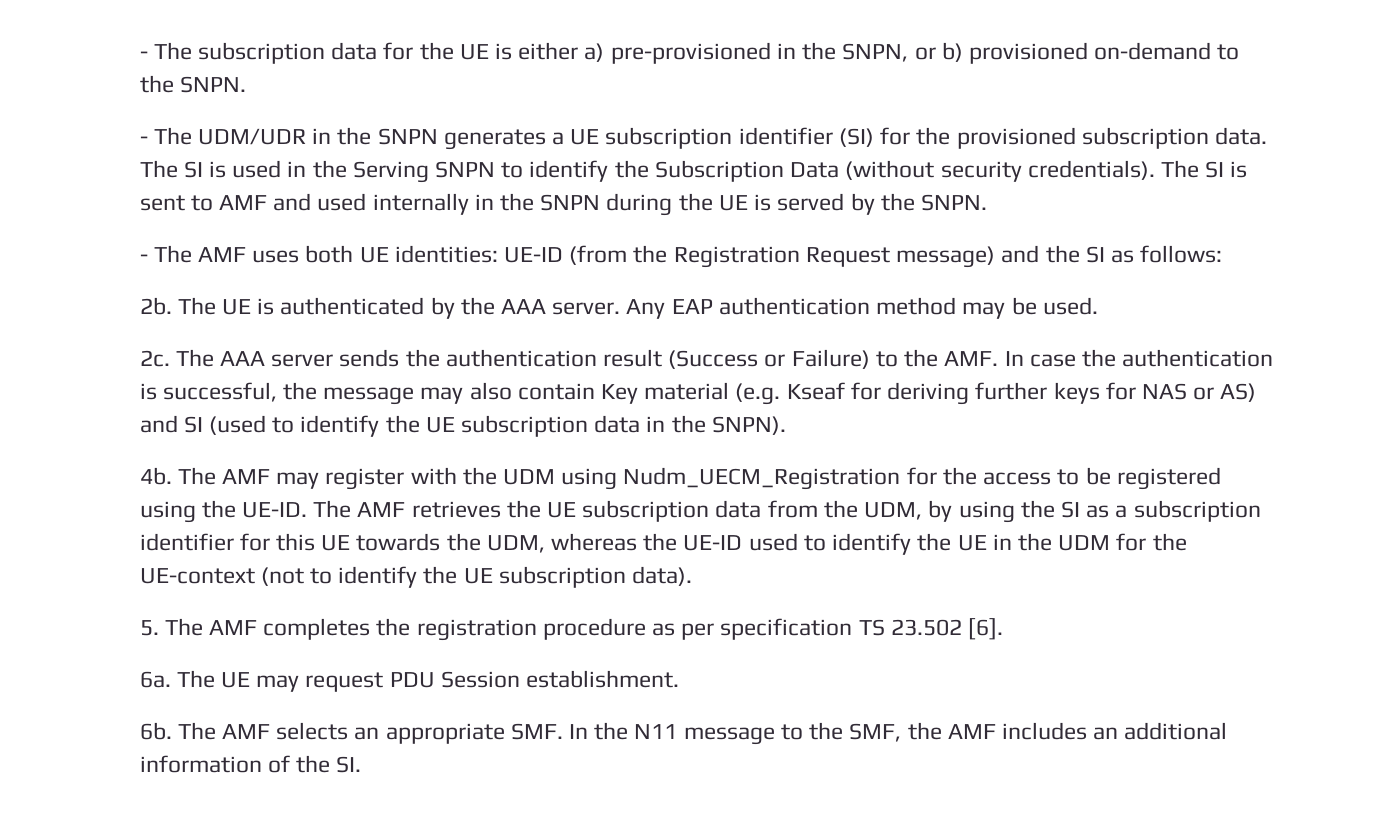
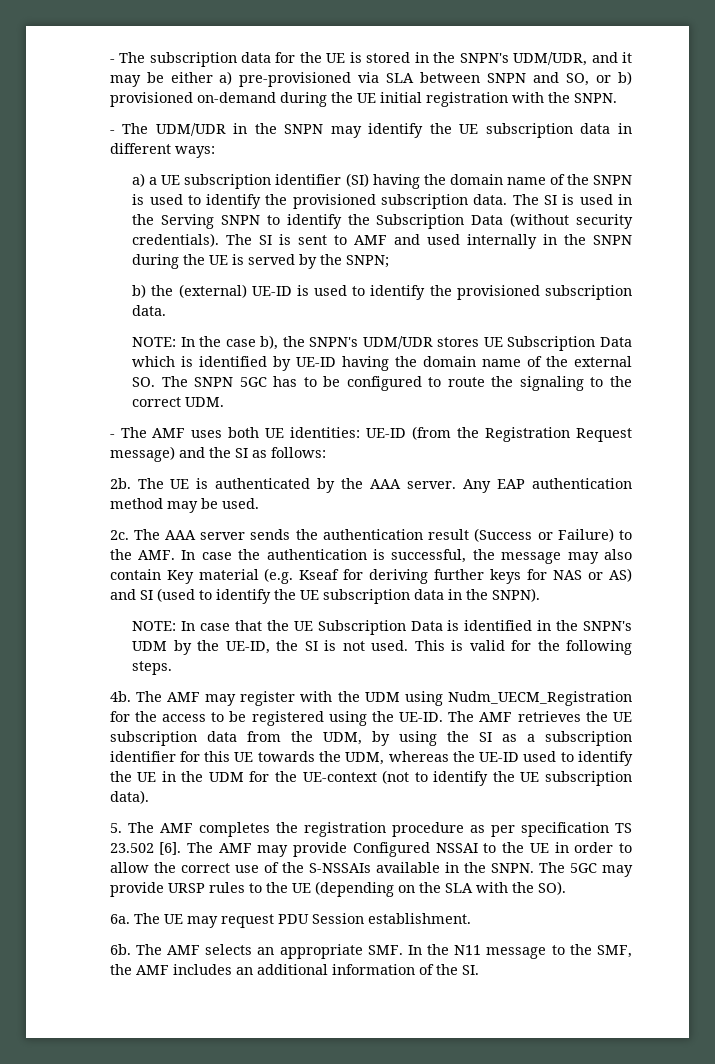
- - The subscription data for the UE is either a) pre-provisioned in the SNPN, or b) provisioned on-demand to the SNPN.
+ - The subscription data for the UE is stored in the SNPN's UDM/UDR, and it may be either a) pre-provisioned via SLA between SNPN and SO, or b) provisioned on-demand during the UE initial registration with the SNPN.
- - The UDM/UDR in the SNPN generates a UE subscription identifier (SI) for the provisioned subscription data.
+ - The UDM/UDR in the SNPN may identify the UE subscription data in different ways:
+ a) a UE subscription identifier (SI) having the domain name of the SNPN is used to identify the provisioned subscription data.
- The SI is sent to AMF and used internally in the SNPN during the UE is served by the SNPN.
+ The SI is sent to AMF and used internally in the SNPN during the UE is served by the SNPN;
+ b) the (external) UE-ID is used to identify the provisioned subscription data.
+ NOTE: In the case b), the SNPN's UDM/UDR stores UE Subscription Data which is identified by UE-ID having the domain name of the external SO. The SNPN 5GC has to be configured to route the signaling to the correct UDM.
+ NOTE: In case that the UE Subscription Data is identified in the SNPN's UDM by the UE-ID, the SI is not used. This is valid for the following steps.
+ The AMF may provide Configured NSSAI to the UE in order to allow the correct use of the S-NSSAIs available in the SNPN. The 5GC may provide URSP rules to the UE (depending on the SLA with the SO).

